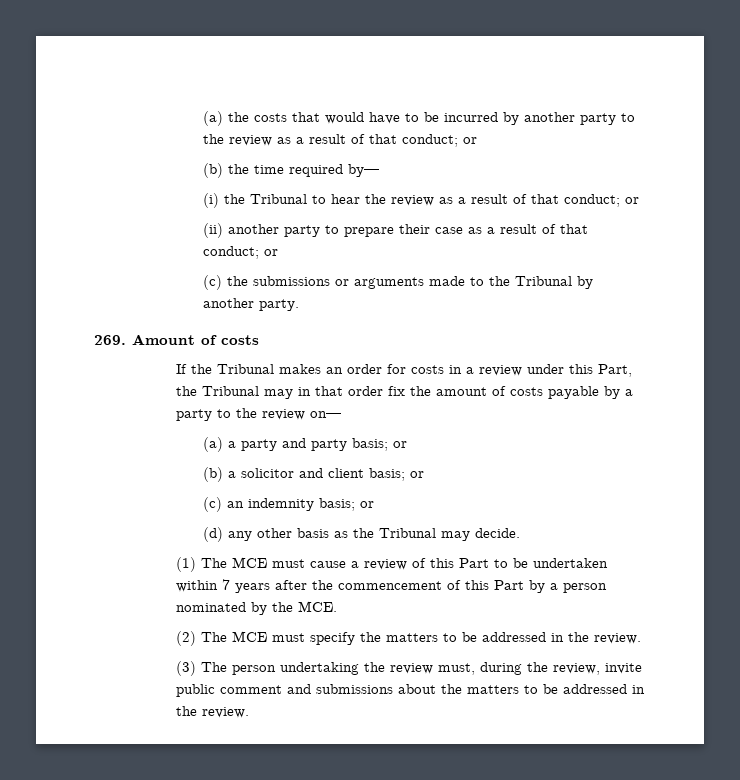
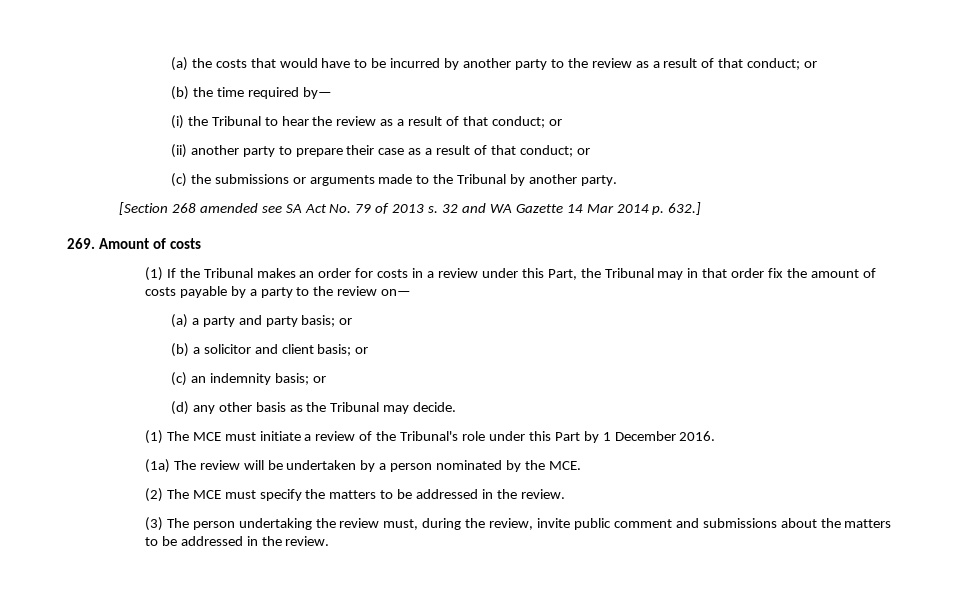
+ [Section 268 amended see SA Act No. 79 of 2013 s. 32 and WA Gazette 14 Mar 2014 p. 632.]
- If the Tribunal makes an order for costs in a review under this Part, the Tribunal may in that order fix the amount of costs payable by a party to the review on—
+ (1) If the Tribunal makes an order for costs in a review under this Part, the Tribunal may in that order fix the amount of costs payable by a party to the review on—
- (1) The MCE must cause a review of this Part to be undertaken within 7 years after the commencement of this Part by a person nominated by the MCE.
+ (1) The MCE must initiate a review of the Tribunal's role under this Part by 1 December 2016.
+ (1a) The review will be undertaken by a person nominated by the MCE.

